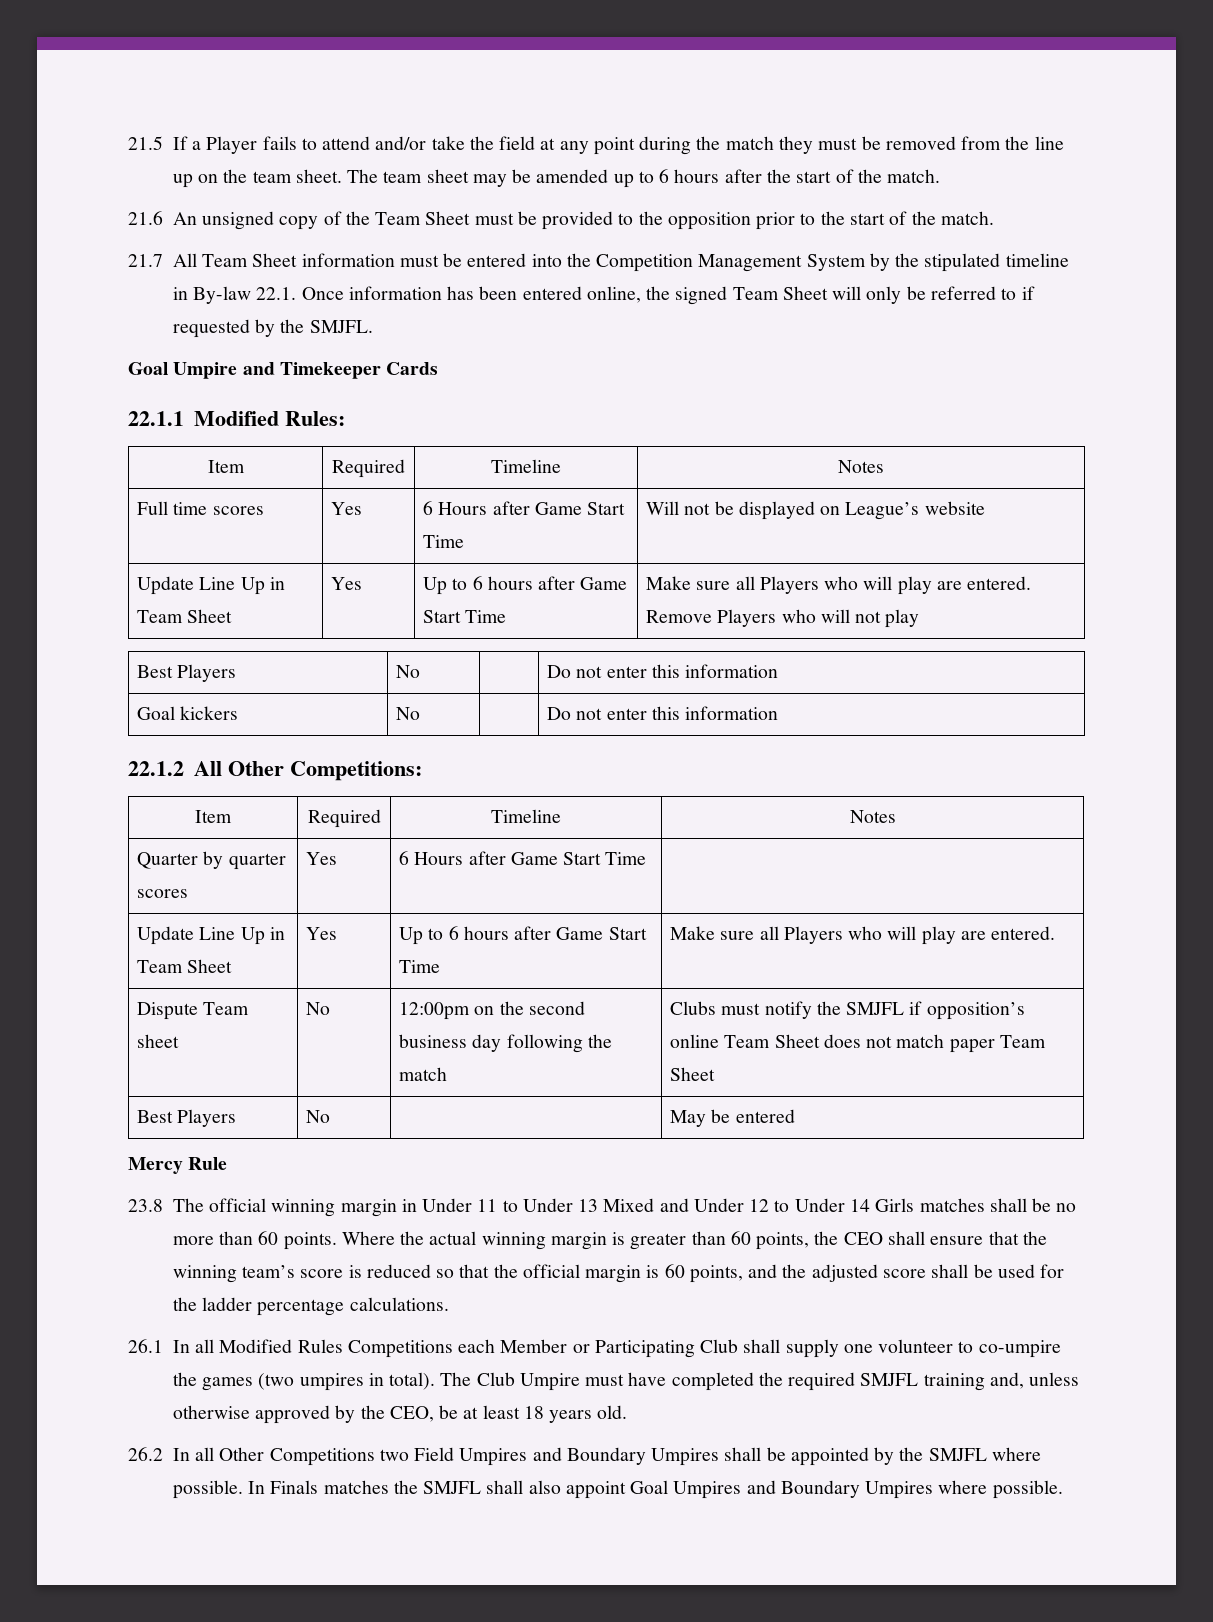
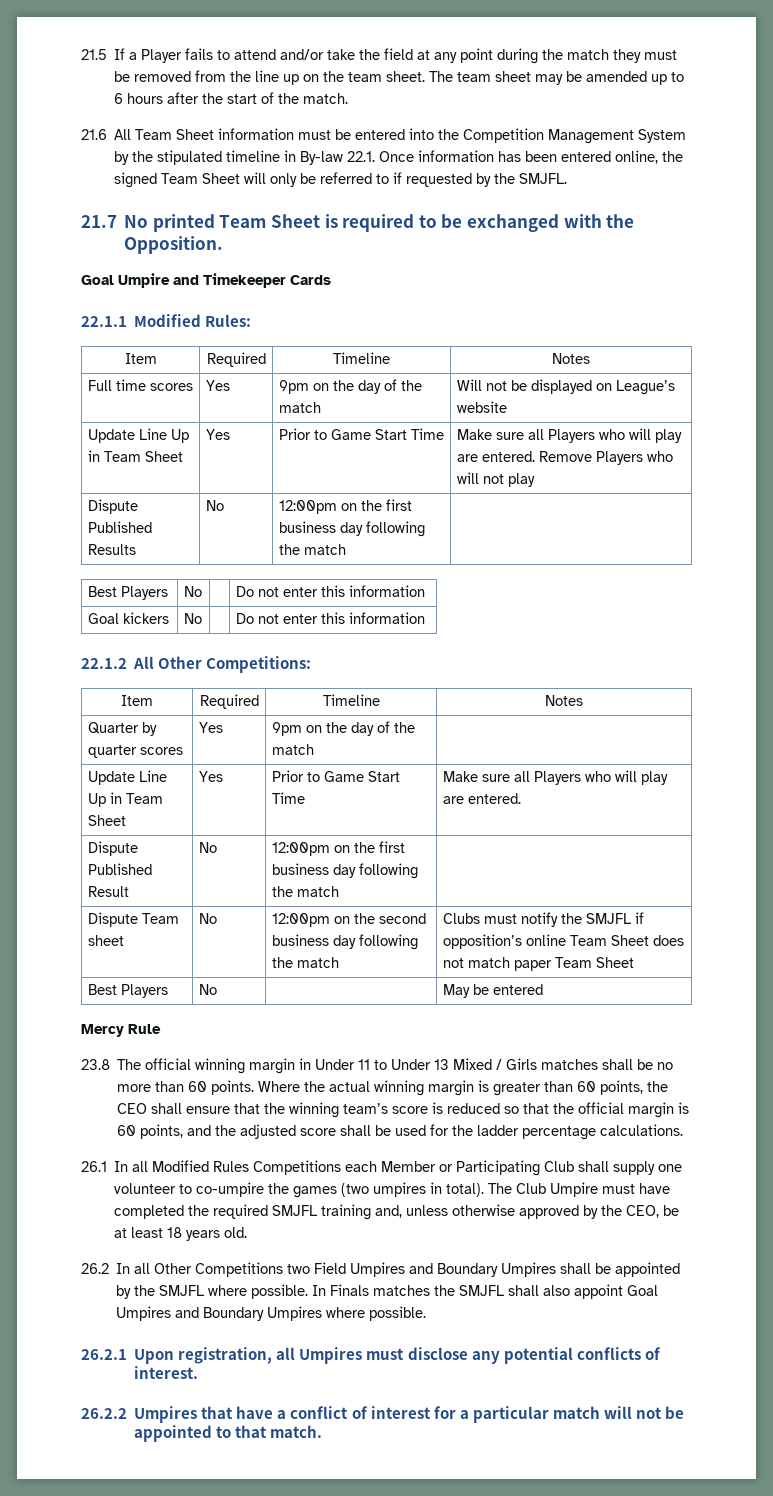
- 21.6 An unsigned copy of the Team Sheet must be provided to the opposition prior to the start of the match.
- 21.7 All Team Sheet information must be entered into the Competition Management System by the stipulated timeline in By-law 22.1. Once information has been entered online, the signed Team Sheet will only be referred to if requested by the SMJFL.
+ 21.6 All Team Sheet information must be entered into the Competition Management System by the stipulated timeline in By-law 22.1. Once information has been entered online, the signed Team Sheet will only be referred to if requested by the SMJFL.
+ 21.7 No printed Team Sheet is required to be exchanged with the Opposition.
- Full time scores | Yes | 6 Hours after Game Start Time | Will not be displayed on League’s website
+ Full time scores | Yes | 9pm on the day of the match | Will not be displayed on League’s website
- Update Line Up in Team Sheet | Yes | Up to 6 hours after Game Start Time | Make sure all Players who will play are entered. Remove Players who will not play
+ Update Line Up in Team Sheet | Yes | Prior to Game Start Time | Make sure all Players who will play are entered. Remove Players who will not play
+ Dispute Published Results | No | 12:00pm on the first business day following the match |
- Quarter by quarter scores | Yes | 6 Hours after Game Start Time |
- Update Line Up in Team Sheet | Yes | Up to 6 hours after Game Start Time | Make sure all Players who will play are entered.
+ Quarter by quarter scores | Yes | 9pm on the day of the match |
+ Update Line Up in Team Sheet | Yes | Prior to Game Start Time | Make sure all Players who will play are entered.
+ Dispute Published Result | No | 12:00pm on the first business day following the match |
- 23.8 The official winning margin in Under 11 to Under 13 Mixed and Under 12 to Under 14 Girls matches shall be no more than 60 points.
+ 23.8 The official winning margin in Under 11 to Under 13 Mixed / Girls matches shall be no more than 60 points.
+ 26.2.1 Upon registration, all Umpires must disclose any potential conflicts of interest.
+ 26.2.2 Umpires that have a conflict of interest for a particular match will not be appointed to that match.

